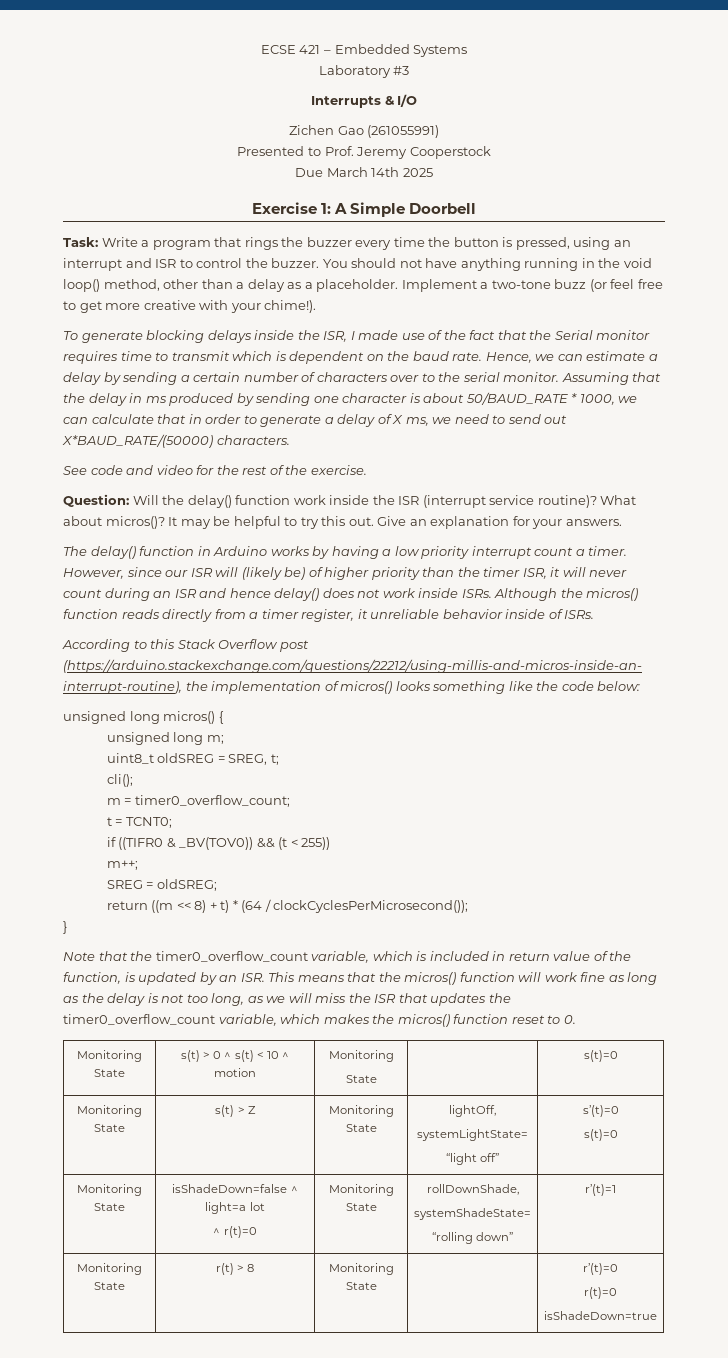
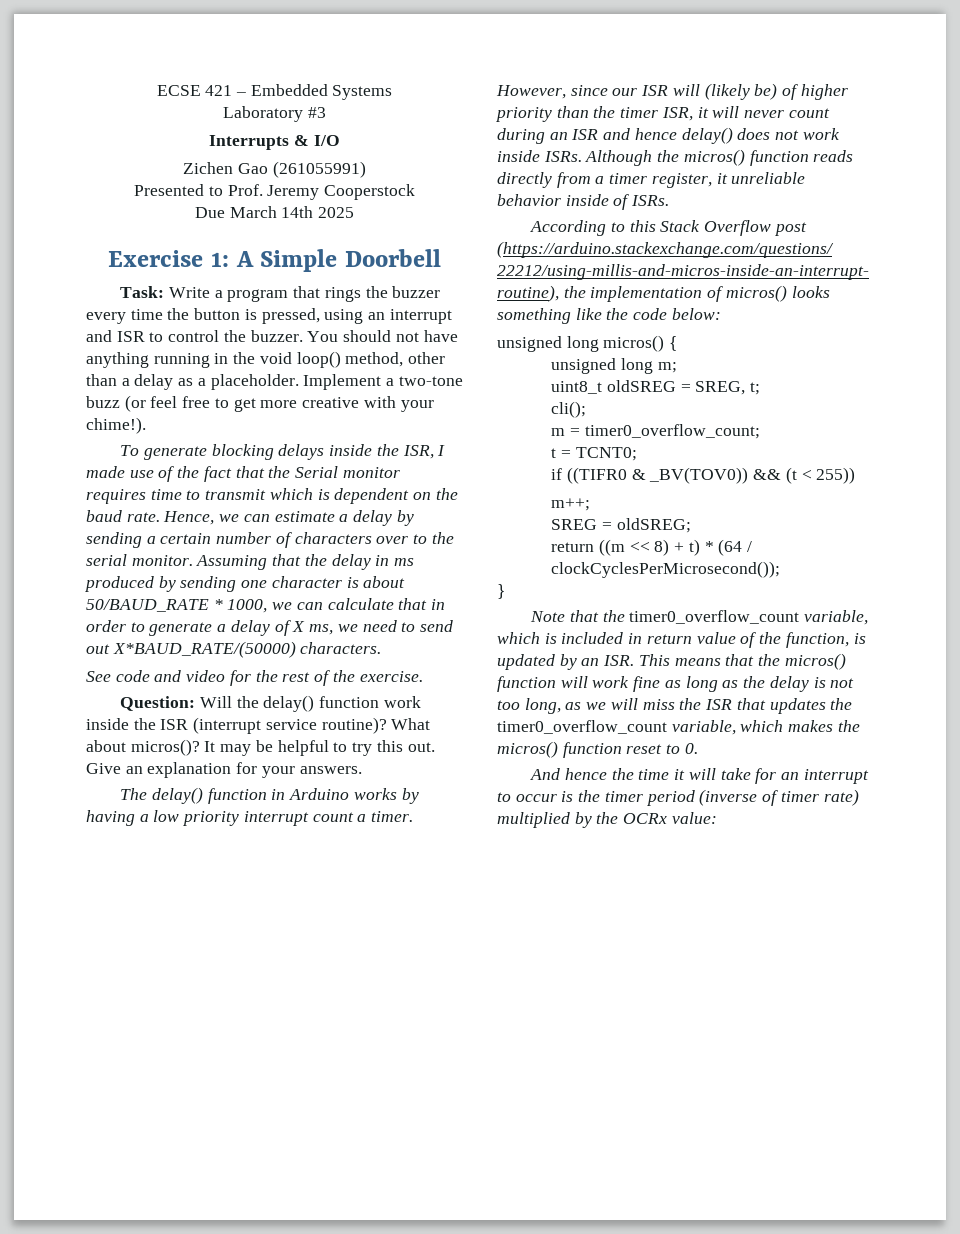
- Monitoring State | s(t) > 0 ^ s(t) < 10 ^ motion | Monitoring
- State | | s(t)=0
- Monitoring State | s(t) > Z | Monitoring State | lightOff,
- systemLightState=
- “light off” | s’(t)=0
- s(t)=0
- Monitoring State | isShadeDown=false ^ light=a lot
- ^ r(t)=0 | Monitoring State | rollDownShade,
- systemShadeState=
- “rolling down” | r’(t)=1
- Monitoring State | r(t) > 8 | Monitoring State | | r’(t)=0
- r(t)=0
- isShadeDown=true
+ And hence the time it will take for an interrupt to occur is the timer period (inverse of timer rate) multiplied by the OCRx value:

